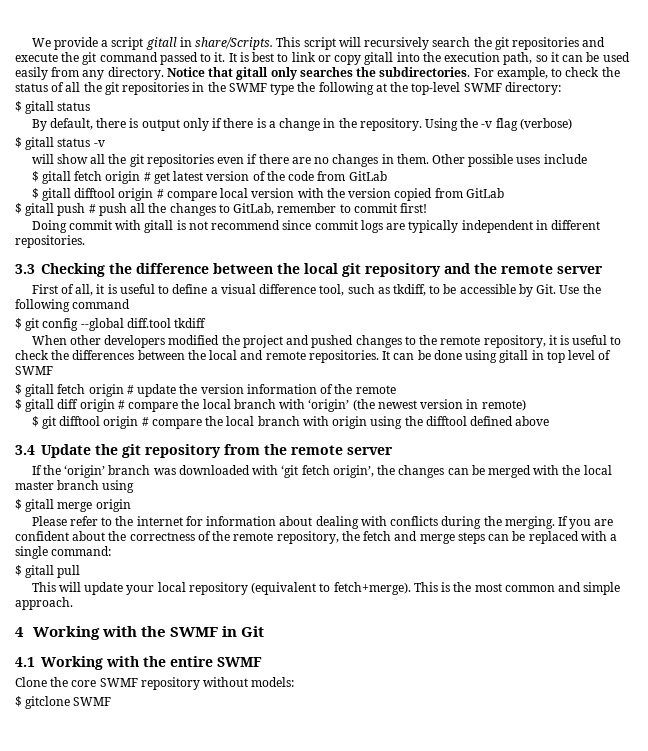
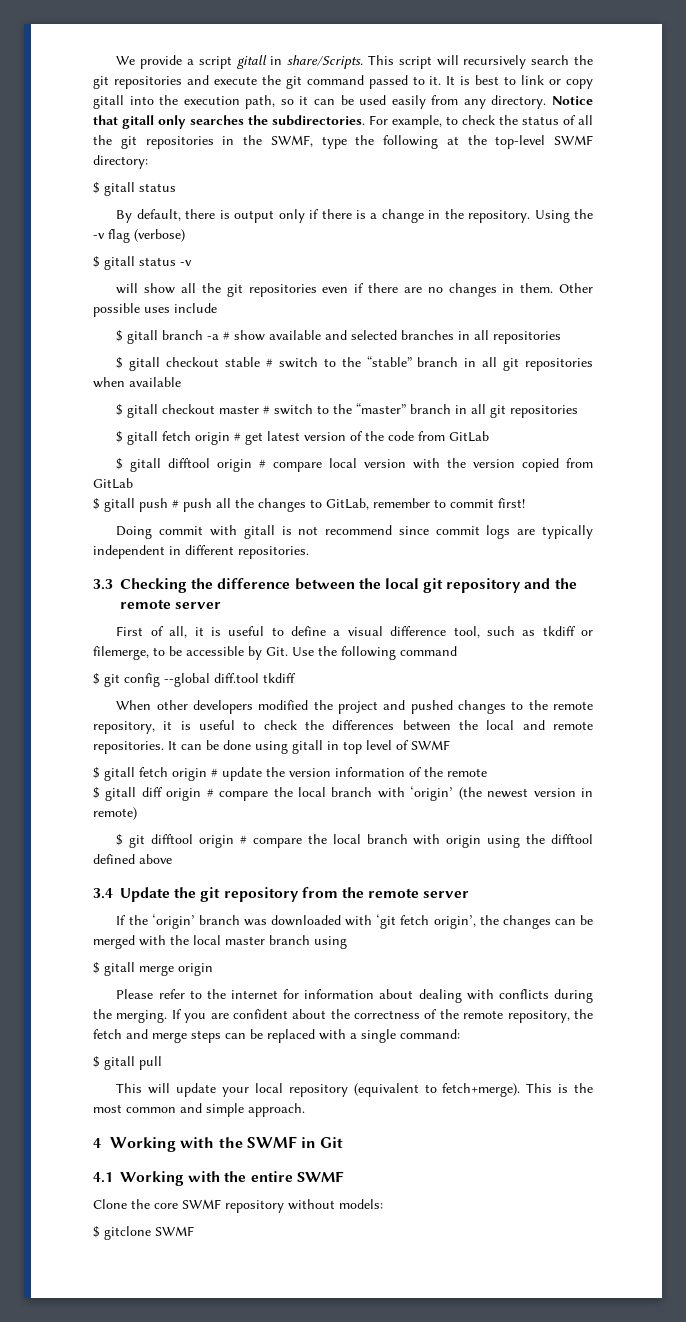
- For example, to check the status of all the git repositories in the SWMF type the following at the top-level SWMF directory:
+ For example, to check the status of all the git repositories in the SWMF, type the following at the top-level SWMF directory:
+ $ gitall branch -a # show available and selected branches in all repositories
+ $ gitall checkout stable # switch to the “stable” branch in all git repositories when available
+ $ gitall checkout master # switch to the “master” branch in all git repositories
- First of all, it is useful to define a visual difference tool, such as tkdiff, to be accessible by Git. Use the following command
+ First of all, it is useful to define a visual difference tool, such as tkdiff or filemerge, to be accessible by Git. Use the following command

